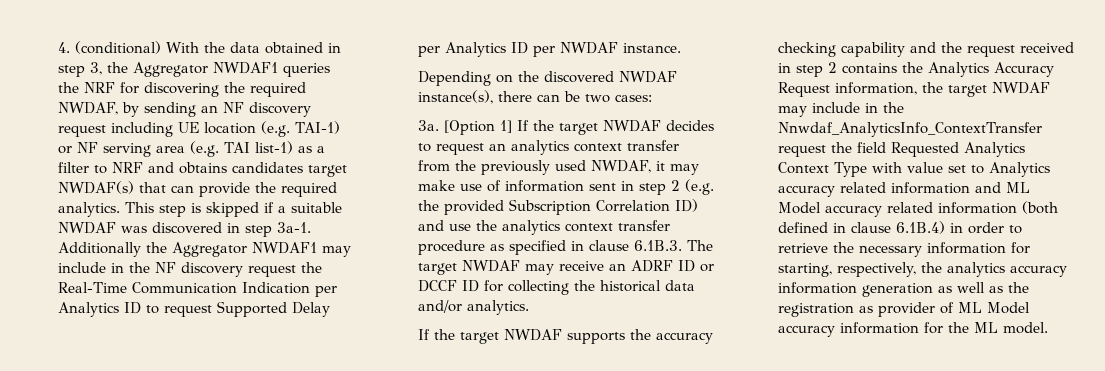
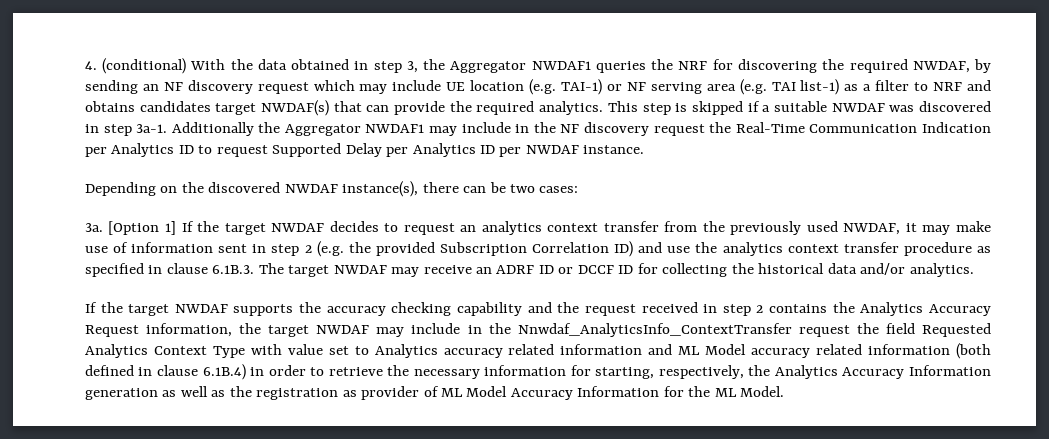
- 4. (conditional) With the data obtained in step 3, the Aggregator NWDAF1 queries the NRF for discovering the required NWDAF, by sending an NF discovery request including UE location (e.g. TAI-1) or NF serving area (e.g. TAI list-1) as a filter to NRF and obtains candidates target NWDAF(s) that can provide the required analytics.
+ 4. (conditional) With the data obtained in step 3, the Aggregator NWDAF1 queries the NRF for discovering the required NWDAF, by sending an NF discovery request which may include UE location (e.g. TAI-1) or NF serving area (e.g. TAI list-1) as a filter to NRF and obtains candidates target NWDAF(s) that can provide the required analytics.
- If the target NWDAF supports the accuracy checking capability and the request received in step 2 contains the Analytics Accuracy Request information, the target NWDAF may include in the Nnwdaf_AnalyticsInfo_ContextTransfer request the field Requested Analytics Context Type with value set to Analytics accuracy related information and ML Model accuracy related information (both defined in clause 6.1B.4) in order to retrieve the necessary information for starting, respectively, the analytics accuracy information generation as well as the registration as provider of ML Model accuracy information for the ML model.
+ If the target NWDAF supports the accuracy checking capability and the request received in step 2 contains the Analytics Accuracy Request information, the target NWDAF may include in the Nnwdaf_AnalyticsInfo_ContextTransfer request the field Requested Analytics Context Type with value set to Analytics accuracy related information and ML Model accuracy related information (both defined in clause 6.1B.4) in order to retrieve the necessary information for starting, respectively, the Analytics Accuracy Information generation as well as the registration as provider of ML Model Accuracy Information for the ML Model.

